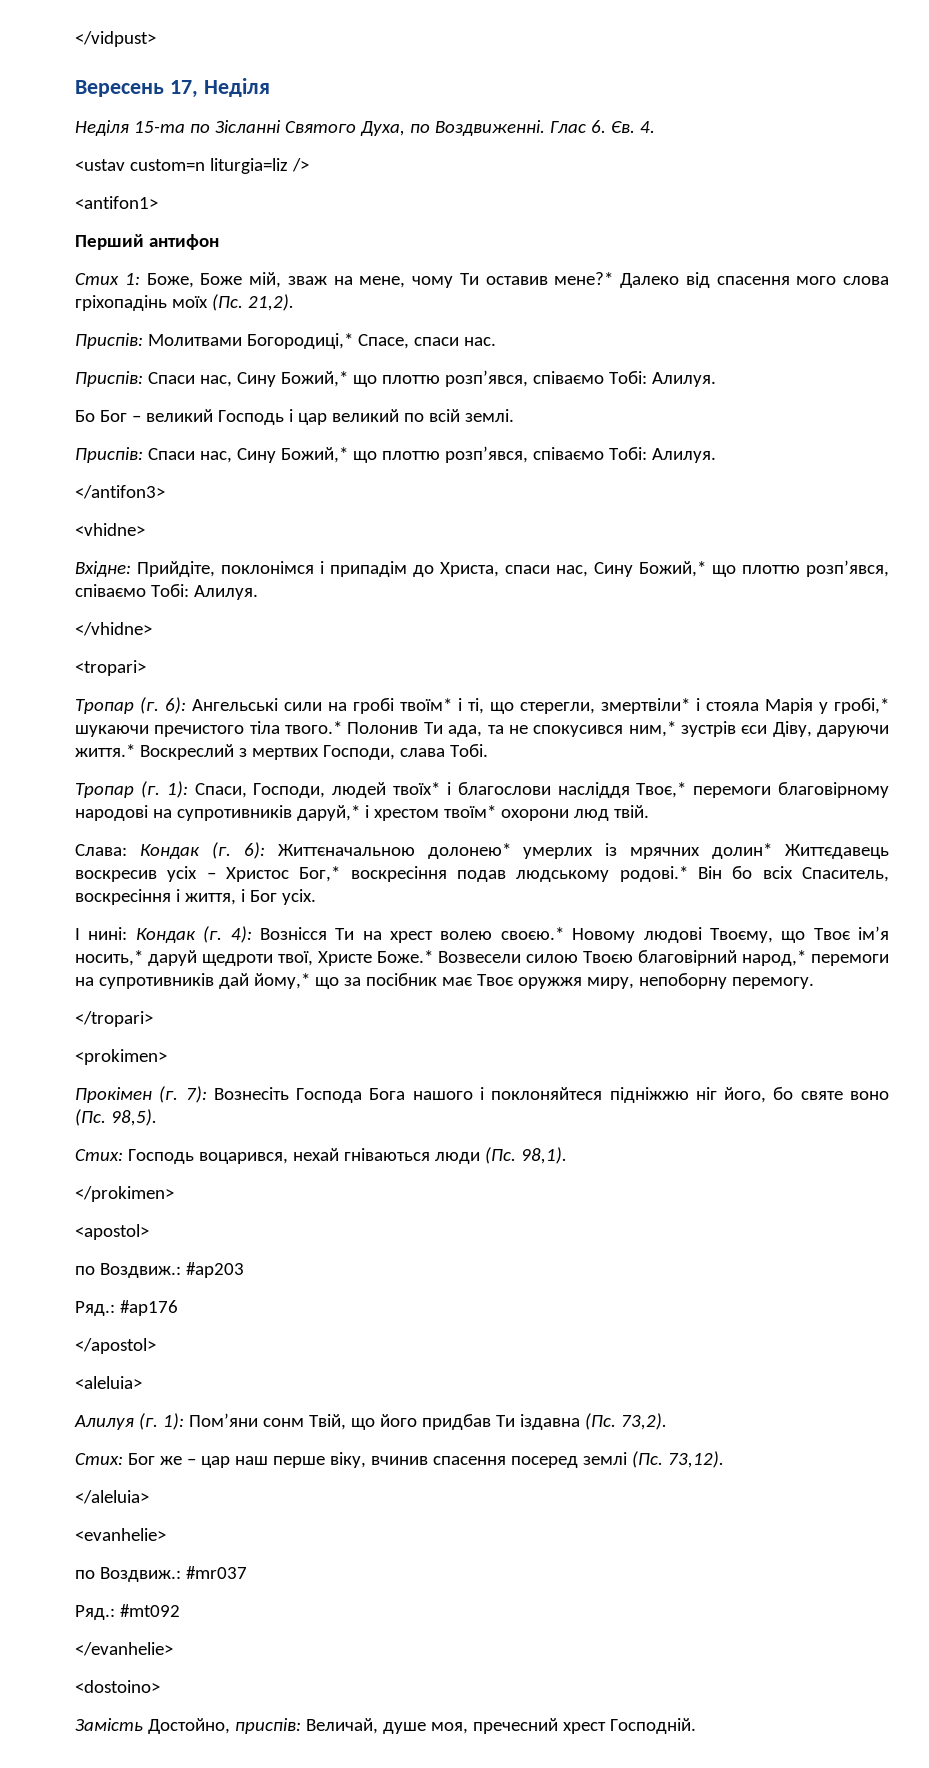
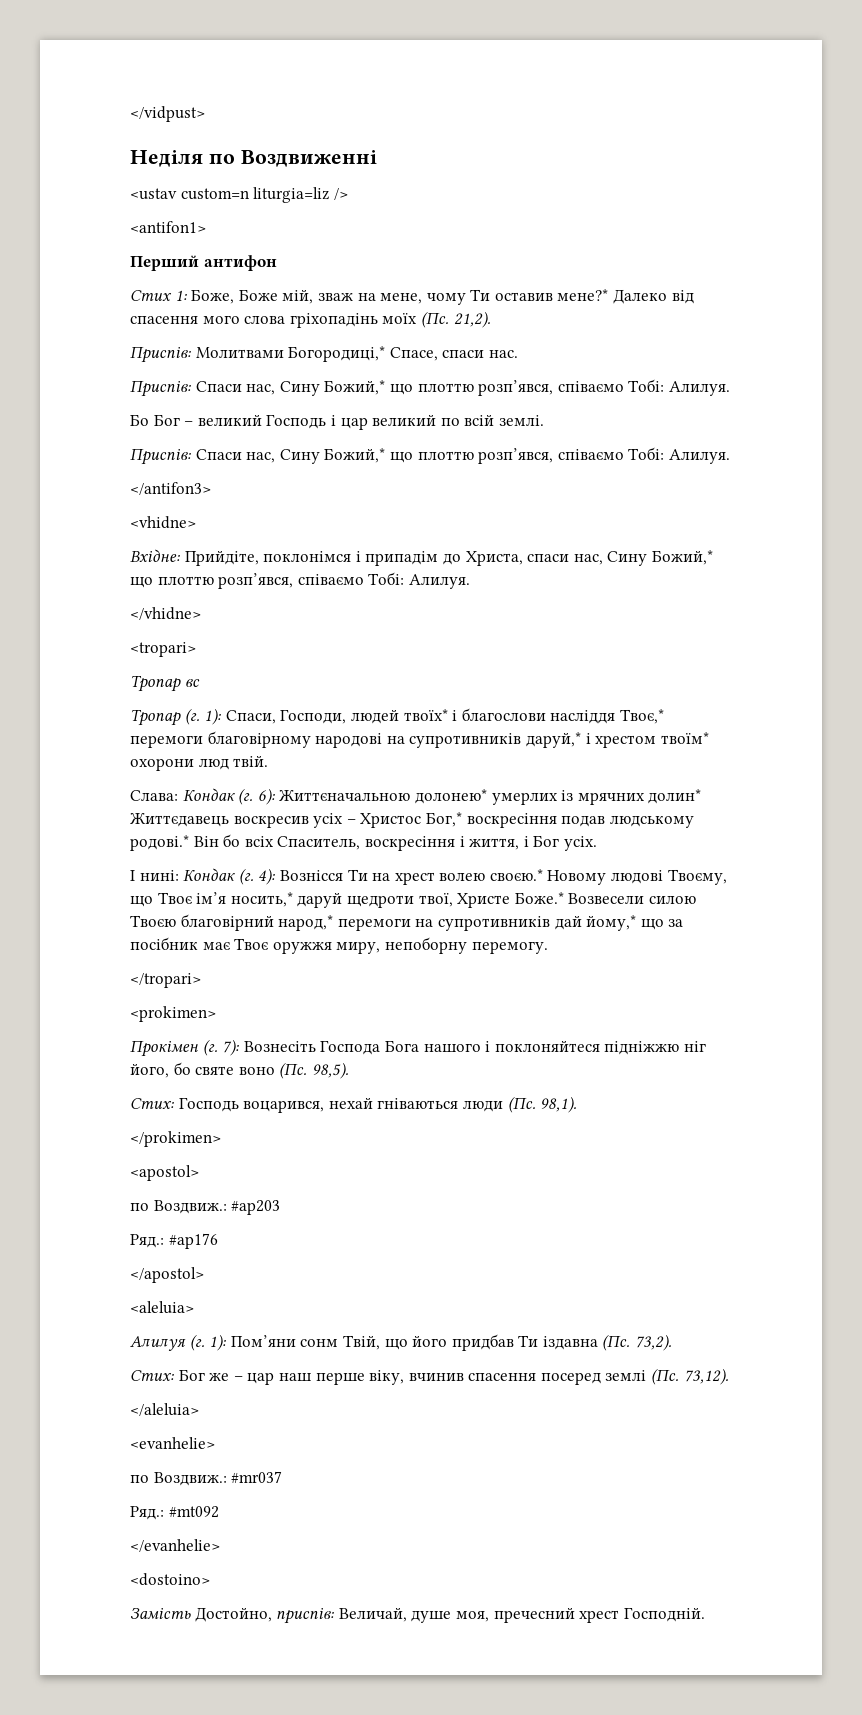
- Вересень 17, Неділя
- Неділя 15-та по Зісланні Святого Духа, по Воздвиженні. Глас 6. Єв. 4.
+ Неділя по Воздвиженні
- Тропар (г. 6): Ангельські сили на гробі твоїм* і ті, що стерегли, змертвіли* і стояла Марія у гробі,* шукаючи пречистого тіла твого.* Полонив Ти ада, та не спокусився ним,* зустрів єси Діву, даруючи життя.* Воскреслий з мертвих Господи, слава Тобі.
+ Тропар вс

